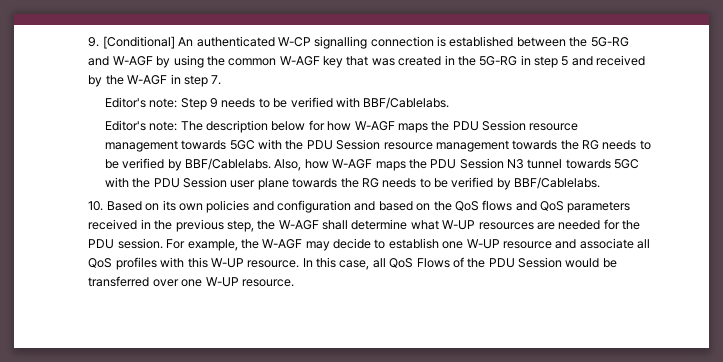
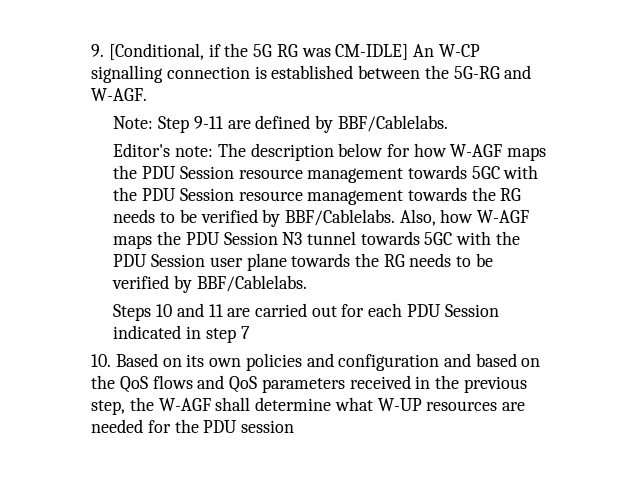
- 9. [Conditional] An authenticated W-CP signalling connection is established between the 5G-RG and W-AGF by using the common W-AGF key that was created in the 5G-RG in step 5 and received by the W-AGF in step 7.
- Editor's note: Step 9 needs to be verified with BBF/Cablelabs.
+ 9. [Conditional, if the 5G RG was CM-IDLE] An W-CP signalling connection is established between the 5G-RG and W-AGF.
+ Note: Step 9-11 are defined by BBF/Cablelabs.
+ Steps 10 and 11 are carried out for each PDU Session indicated in step 7
- 10. Based on its own policies and configuration and based on the QoS flows and QoS parameters received in the previous step, the W-AGF shall determine what W-UP resources are needed for the PDU session. For example, the W-AGF may decide to establish one W-UP resource and associate all QoS profiles with this W-UP resource. In this case, all QoS Flows of the PDU Session would be transferred over one W-UP resource.
+ 10. Based on its own policies and configuration and based on the QoS flows and QoS parameters received in the previous step, the W-AGF shall determine what W-UP resources are needed for the PDU session

